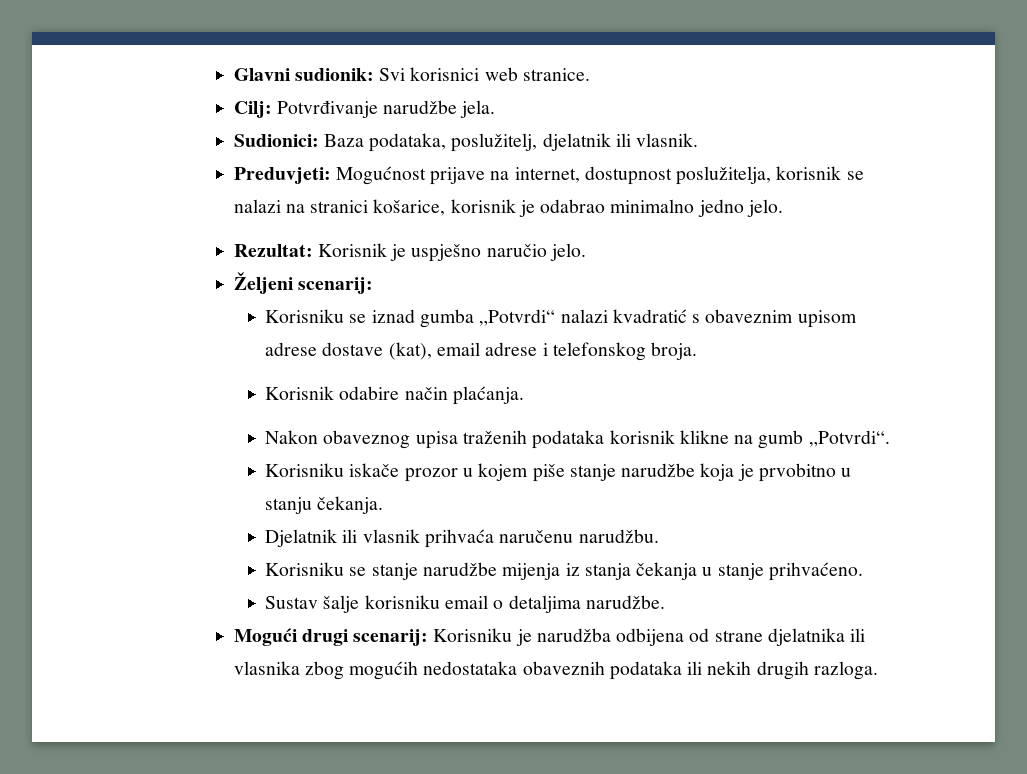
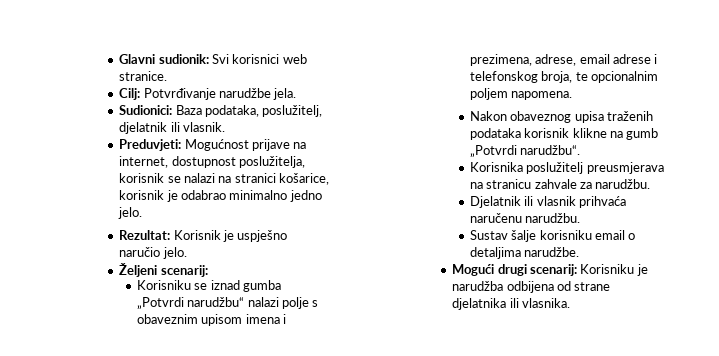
- Korisniku se iznad gumba „Potvrdi“ nalazi kvadratić s obaveznim upisom adrese dostave (kat), email adrese i telefonskog broja.
- Korisnik odabire način plaćanja.
+ Korisniku se iznad gumba „Potvrdi narudžbu“ nalazi polje s obaveznim upisom imena i prezimena, adrese, email adrese i telefonskog broja, te opcionalnim poljem napomena.
- Nakon obaveznog upisa traženih podataka korisnik klikne na gumb „Potvrdi“.
- Korisniku iskače prozor u kojem piše stanje narudžbe koja je prvobitno u stanju čekanja.
+ Nakon obaveznog upisa traženih podataka korisnik klikne na gumb „Potvrdi narudžbu“.
+ Korisnika poslužitelj preusmjerava na stranicu zahvale za narudžbu.
- Korisniku se stanje narudžbe mijenja iz stanja čekanja u stanje prihvaćeno.
- Mogući drugi scenarij: Korisniku je narudžba odbijena od strane djelatnika ili vlasnika zbog mogućih nedostataka obaveznih podataka ili nekih drugih razloga.
+ Mogući drugi scenarij: Korisniku je narudžba odbijena od strane djelatnika ili vlasnika.

